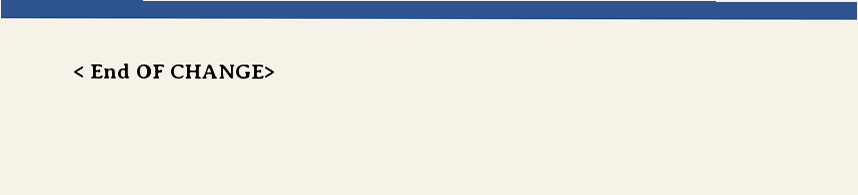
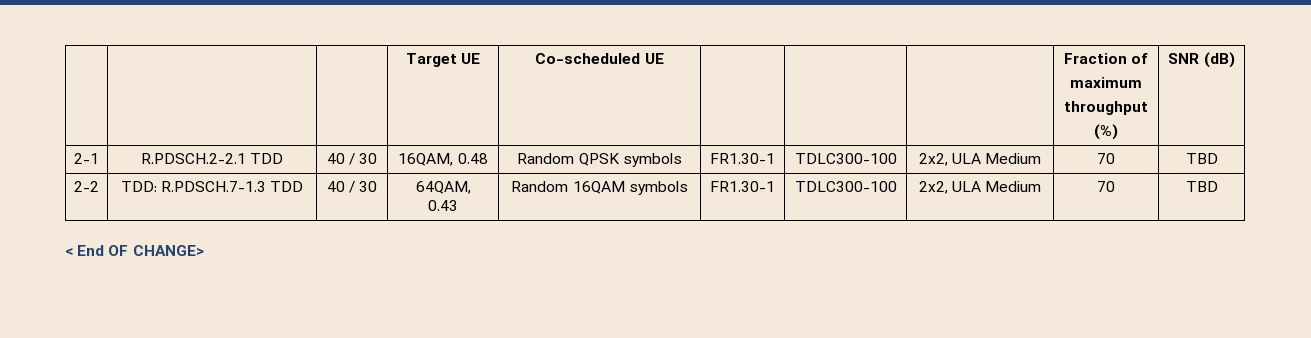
+ | | | Target UE | Co-scheduled UE | | | | Fraction of
+ maximum
+ throughput
+ (%) | SNR (dB)
+ 2-1 | R.PDSCH.2-2.1 TDD | 40 / 30 | 16QAM, 0.48 | Random QPSK symbols | FR1.30-1 | TDLC300-100 | 2x2, ULA Medium | 70 | TBD
+ 2-2 | TDD: R.PDSCH.7-1.3 TDD | 40 / 30 | 64QAM,
+ 0.43 | Random 16QAM symbols | FR1.30-1 | TDLC300-100 | 2x2, ULA Medium | 70 | TBD

